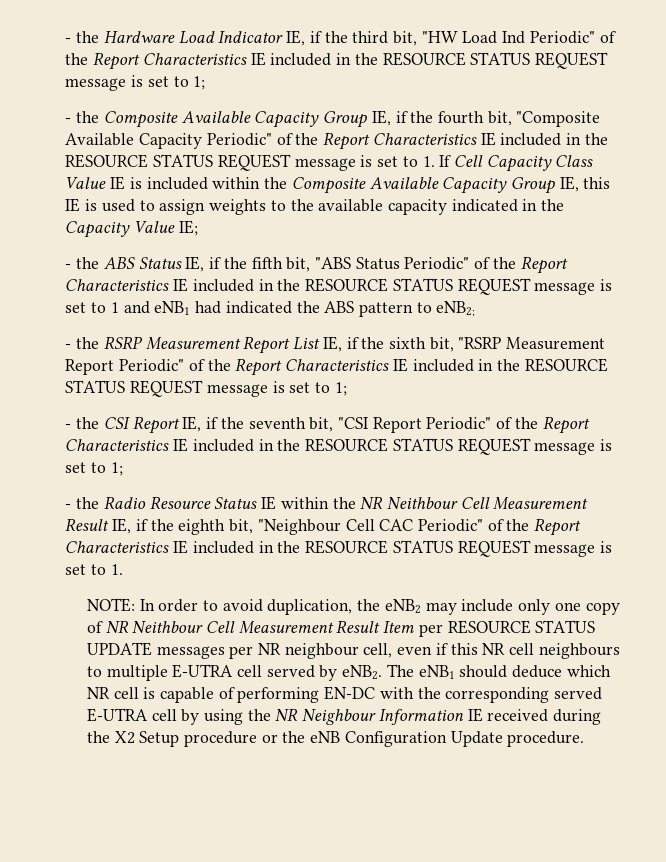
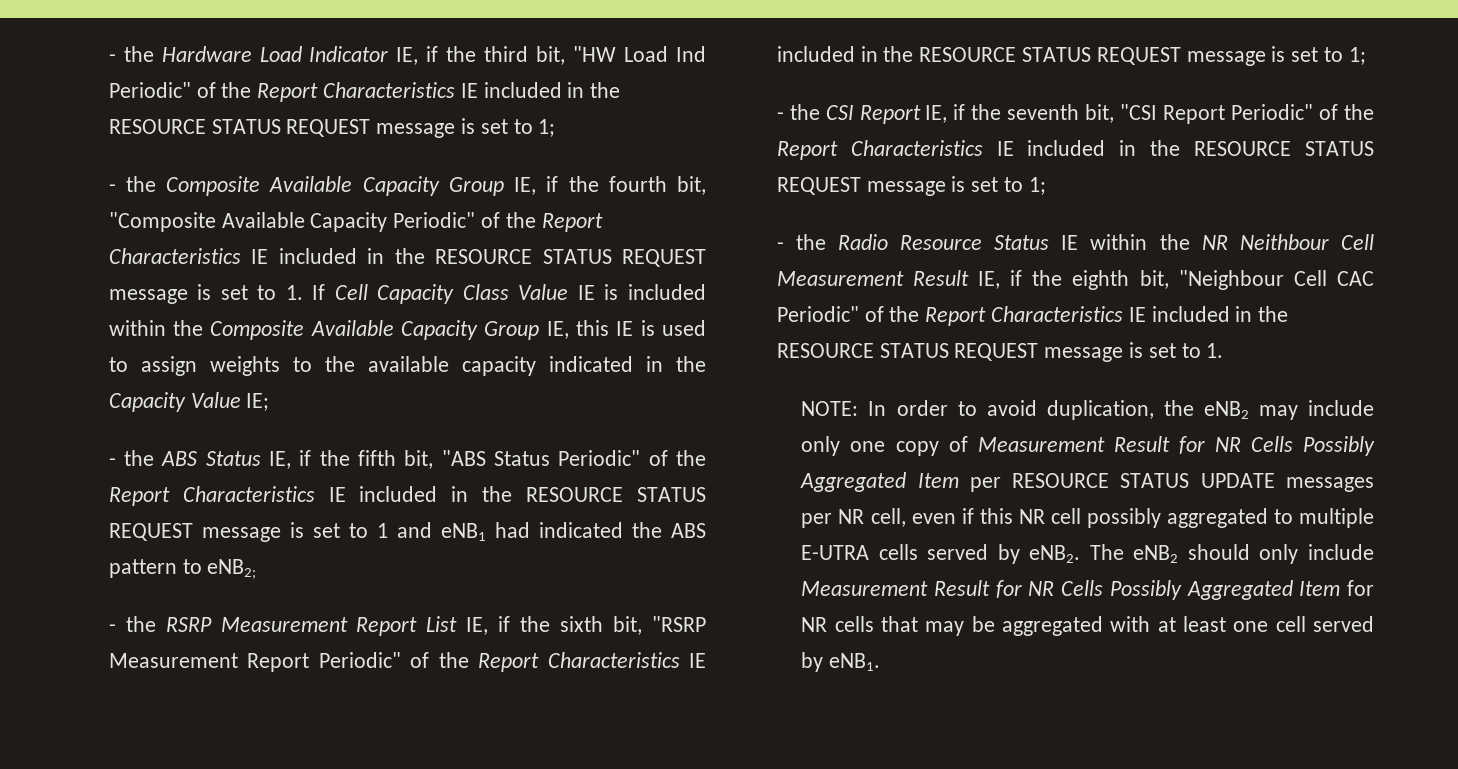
- NOTE: In order to avoid duplication, the eNB2 may include only one copy of NR Neithbour Cell Measurement Result Item per RESOURCE STATUS UPDATE messages per NR neighbour cell, even if this NR cell neighbours to multiple E-UTRA cell served by eNB2.
+ NOTE: In order to avoid duplication, the eNB2 may include only one copy of Measurement Result for NR Cells Possibly Aggregated Item per RESOURCE STATUS UPDATE messages per NR cell, even if this NR cell possibly aggregated to multiple E-UTRA cells served by eNB2.
- The eNB1 should deduce which NR cell is capable of performing EN-DC with the corresponding served E-UTRA cell by using the NR Neighbour Information IE received during the X2 Setup procedure or the eNB Configuration Update procedure.
+ The eNB2 should only include Measurement Result for NR Cells Possibly Aggregated Item for NR cells that may be aggregated with at least one cell served by eNB1.

